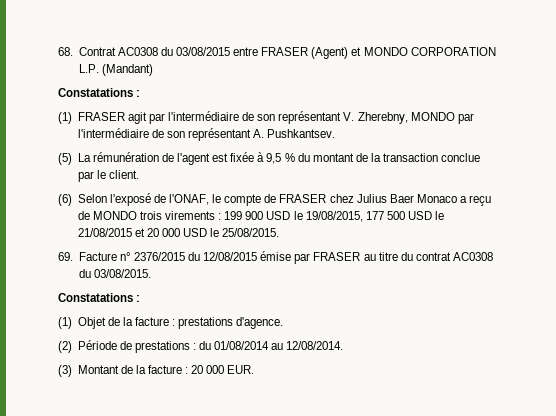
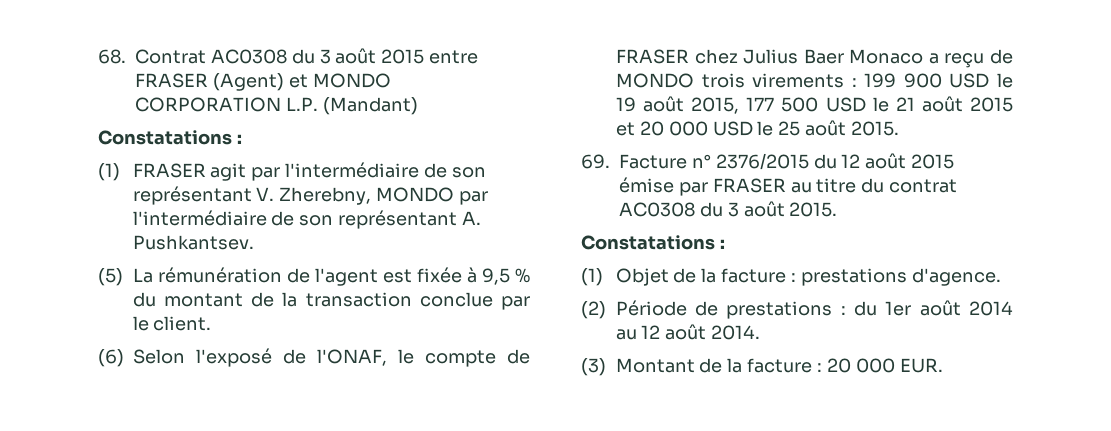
- 68. Contrat AC0308 du 03/08/2015 entre FRASER (Agent) et MONDO CORPORATION L.P. (Mandant)
+ 68. Contrat AC0308 du 3 août 2015 entre FRASER (Agent) et MONDO CORPORATION L.P. (Mandant)
- (6) Selon l'exposé de l'ONAF, le compte de FRASER chez Julius Baer Monaco a reçu de MONDO trois virements : 199 900 USD le 19/08/2015, 177 500 USD le 21/08/2015 et 20 000 USD le 25/08/2015.
+ (6) Selon l'exposé de l'ONAF, le compte de FRASER chez Julius Baer Monaco a reçu de MONDO trois virements : 199 900 USD le 19 août 2015, 177 500 USD le 21 août 2015 et 20 000 USD le 25 août 2015.
- 69. Facture n° 2376/2015 du 12/08/2015 émise par FRASER au titre du contrat AC0308 du 03/08/2015.
+ 69. Facture n° 2376/2015 du 12 août 2015 émise par FRASER au titre du contrat AC0308 du 3 août 2015.
- (2) Période de prestations : du 01/08/2014 au 12/08/2014.
+ (2) Période de prestations : du 1er août 2014 au 12 août 2014.

